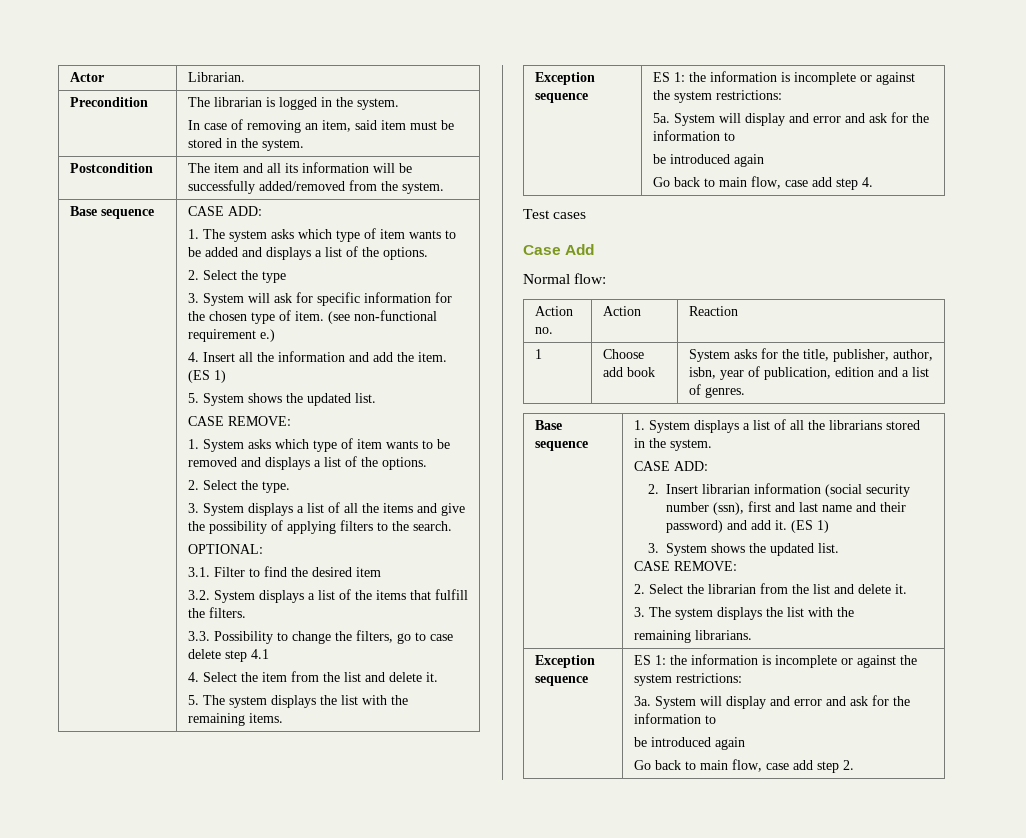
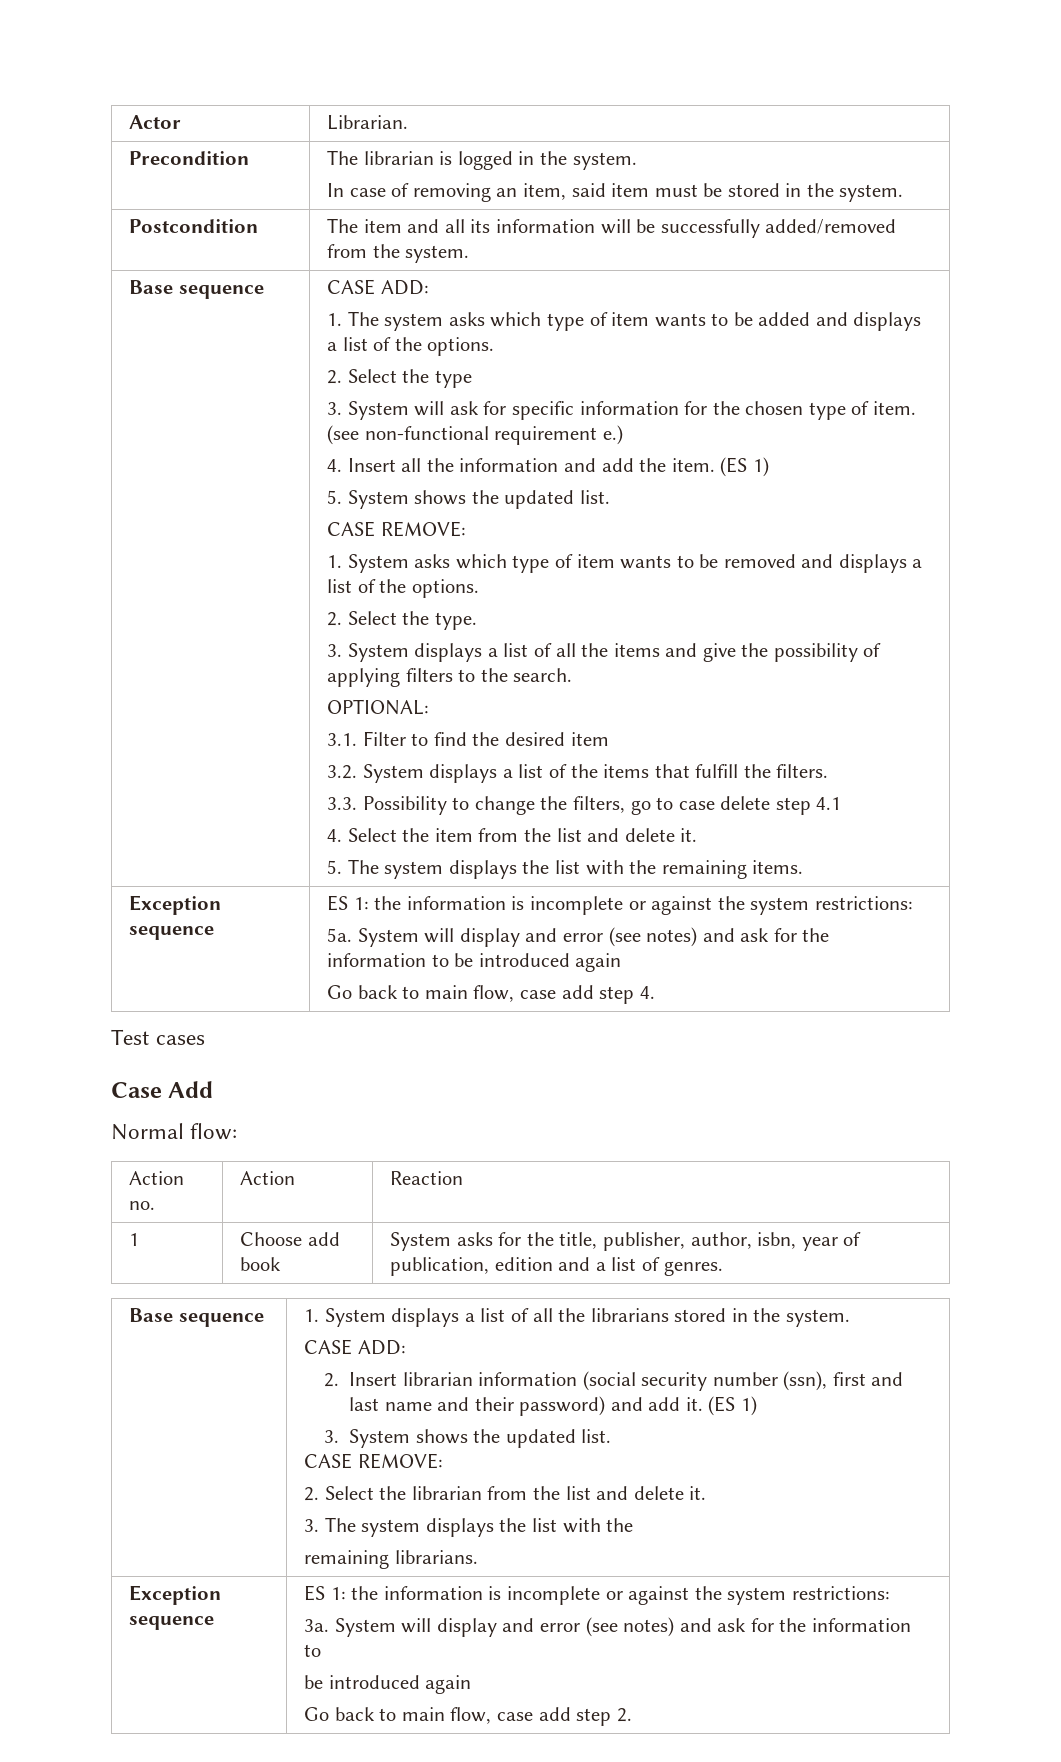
  5. The system displays the list with the remaining items.
  Exception sequence | ES 1: the information is incomplete or against the system restrictions:
- 5a. System will display and error and ask for the information to
- be introduced again
+ 5a. System will display and error (see notes) and ask for the information to be introduced again
  remaining librarians.
  Exception sequence | ES 1: the information is incomplete or against the system restrictions:
- 3a. System will display and error and ask for the information to
+ 3a. System will display and error (see notes) and ask for the information to

